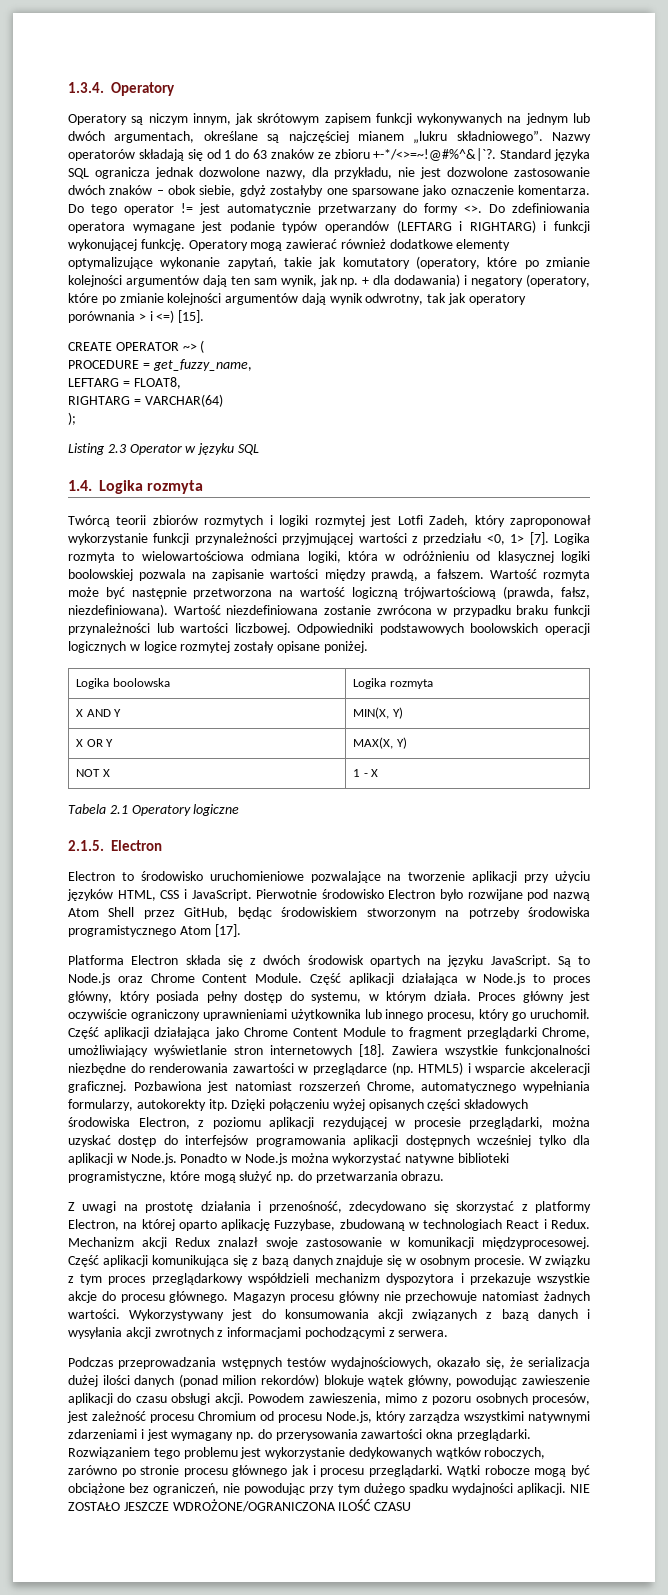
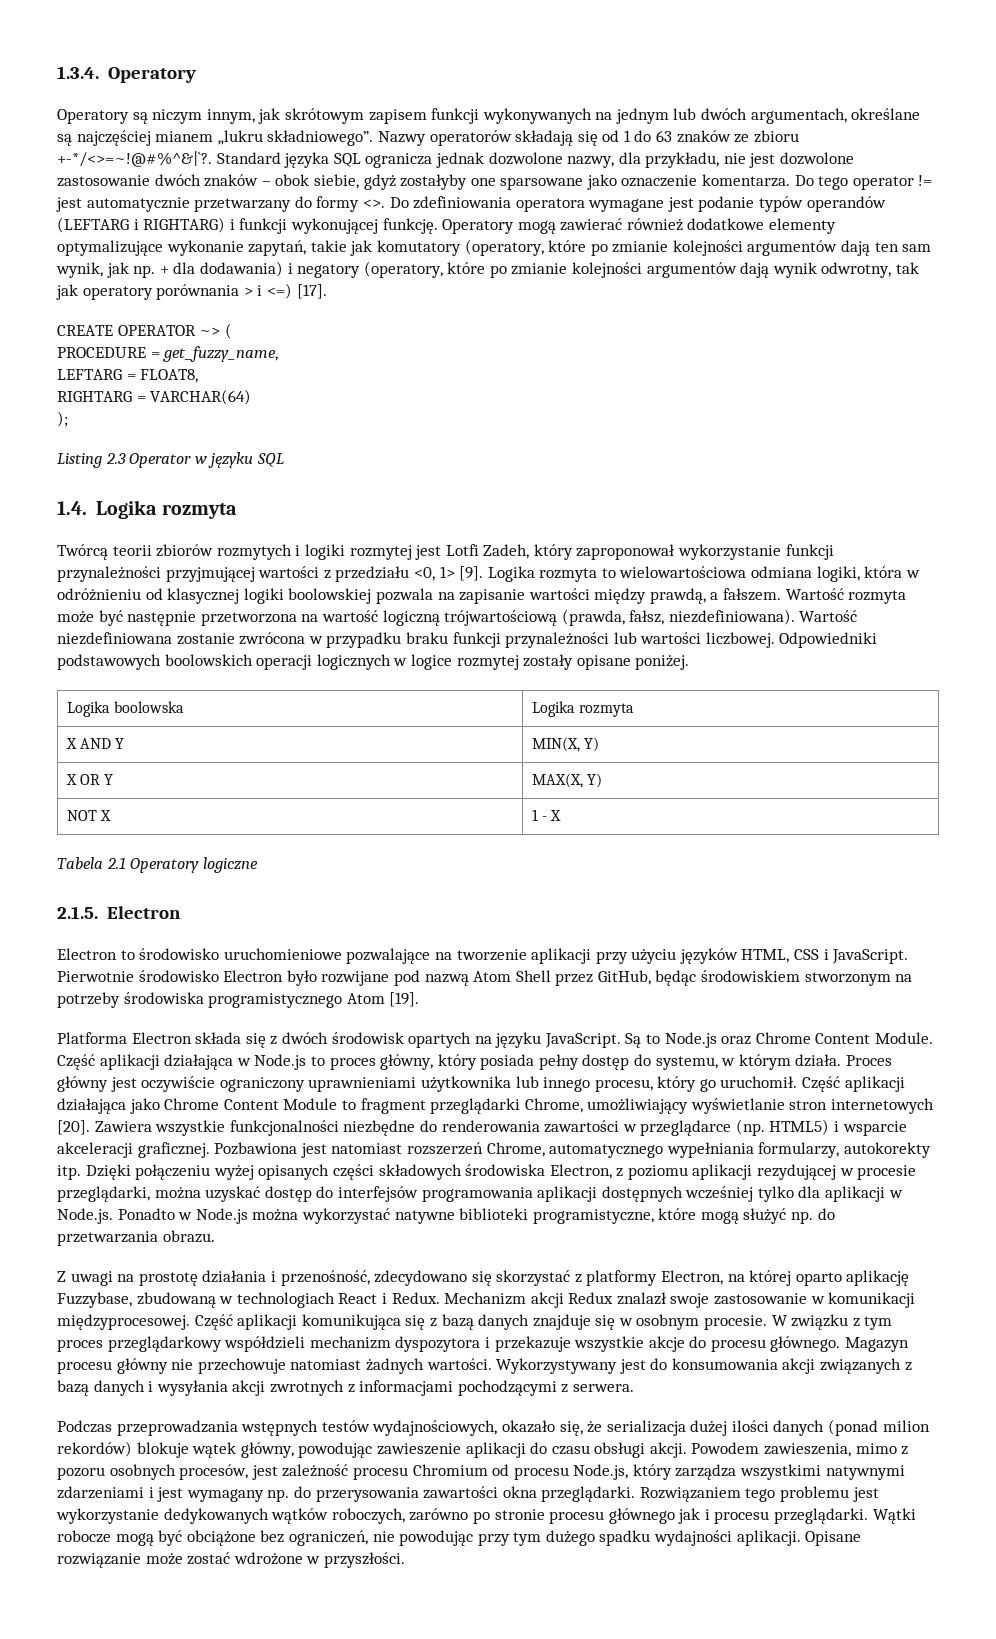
- Operatory mogą zawierać również dodatkowe elementy optymalizujące wykonanie zapytań, takie jak komutatory (operatory, które po zmianie kolejności argumentów dają ten sam wynik, jak np. + dla dodawania) i negatory (operatory, które po zmianie kolejności argumentów dają wynik odwrotny, tak jak operatory porównania > i <=) [15].
+ Operatory mogą zawierać również dodatkowe elementy optymalizujące wykonanie zapytań, takie jak komutatory (operatory, które po zmianie kolejności argumentów dają ten sam wynik, jak np. + dla dodawania) i negatory (operatory, które po zmianie kolejności argumentów dają wynik odwrotny, tak jak operatory porównania > i <=) [17].
- Twórcą teorii zbiorów rozmytych i logiki rozmytej jest Lotfi Zadeh, który zaproponował wykorzystanie funkcji przynależności przyjmującej wartości z przedziału <0, 1> [7].
+ Twórcą teorii zbiorów rozmytych i logiki rozmytej jest Lotfi Zadeh, który zaproponował wykorzystanie funkcji przynależności przyjmującej wartości z przedziału <0, 1> [9].
- Pierwotnie środowisko Electron było rozwijane pod nazwą Atom Shell przez GitHub, będąc środowiskiem stworzonym na potrzeby środowiska programistycznego Atom [17].
+ Pierwotnie środowisko Electron było rozwijane pod nazwą Atom Shell przez GitHub, będąc środowiskiem stworzonym na potrzeby środowiska programistycznego Atom [19].
- Część aplikacji działająca jako Chrome Content Module to fragment przeglądarki Chrome, umożliwiający wyświetlanie stron internetowych [18].
+ Część aplikacji działająca jako Chrome Content Module to fragment przeglądarki Chrome, umożliwiający wyświetlanie stron internetowych [20].
- NIE ZOSTAŁO JESZCZE WDROŻONE/OGRANICZONA ILOŚĆ CZASU
+ Opisane rozwiązanie może zostać wdrożone w przyszłości.

